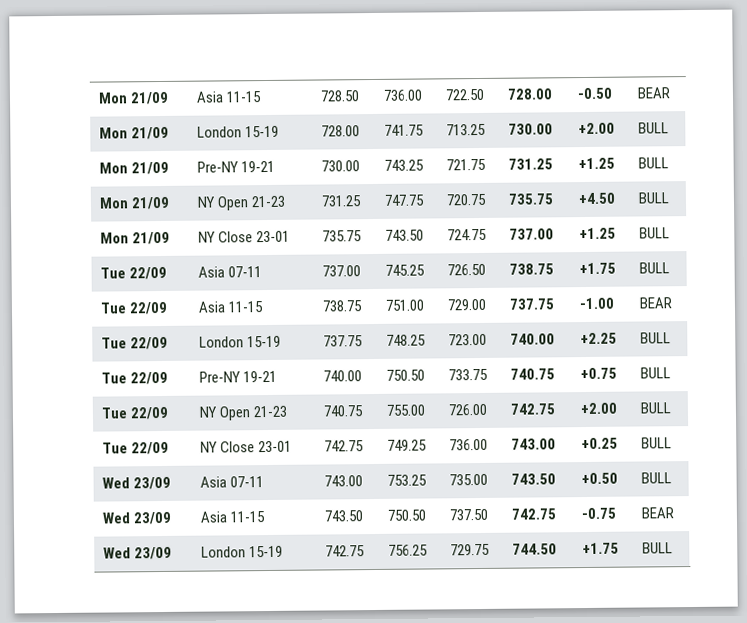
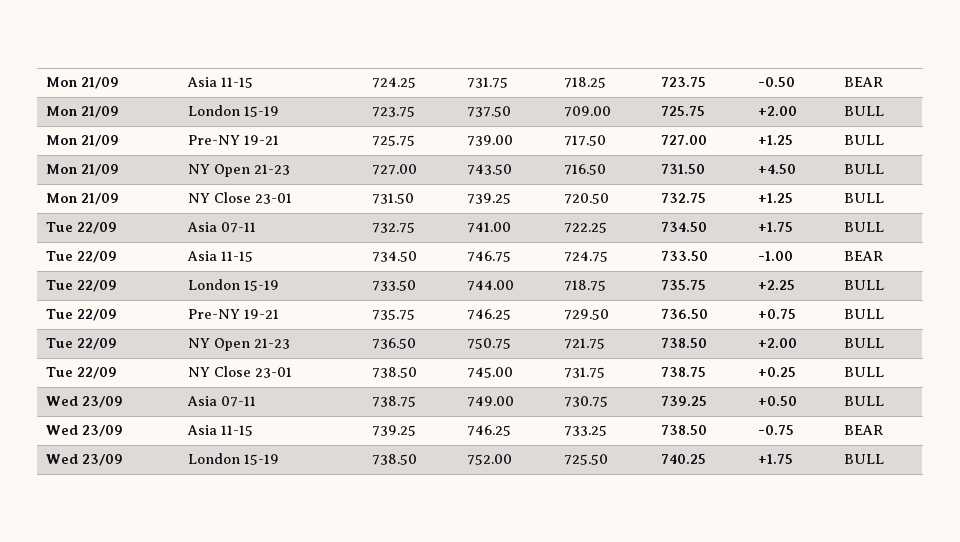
- Mon 21/09 | Asia 11-15 | 728.50 | 736.00 | 722.50 | 728.00 | -0.50 | BEAR
+ Mon 21/09 | Asia 11-15 | 724.25 | 731.75 | 718.25 | 723.75 | -0.50 | BEAR
- Mon 21/09 | London 15-19 | 728.00 | 741.75 | 713.25 | 730.00 | +2.00 | BULL
+ Mon 21/09 | London 15-19 | 723.75 | 737.50 | 709.00 | 725.75 | +2.00 | BULL
- Mon 21/09 | Pre-NY 19-21 | 730.00 | 743.25 | 721.75 | 731.25 | +1.25 | BULL
+ Mon 21/09 | Pre-NY 19-21 | 725.75 | 739.00 | 717.50 | 727.00 | +1.25 | BULL
- Mon 21/09 | NY Open 21-23 | 731.25 | 747.75 | 720.75 | 735.75 | +4.50 | BULL
+ Mon 21/09 | NY Open 21-23 | 727.00 | 743.50 | 716.50 | 731.50 | +4.50 | BULL
- Mon 21/09 | NY Close 23-01 | 735.75 | 743.50 | 724.75 | 737.00 | +1.25 | BULL
+ Mon 21/09 | NY Close 23-01 | 731.50 | 739.25 | 720.50 | 732.75 | +1.25 | BULL
- Tue 22/09 | Asia 07-11 | 737.00 | 745.25 | 726.50 | 738.75 | +1.75 | BULL
+ Tue 22/09 | Asia 07-11 | 732.75 | 741.00 | 722.25 | 734.50 | +1.75 | BULL
- Tue 22/09 | Asia 11-15 | 738.75 | 751.00 | 729.00 | 737.75 | -1.00 | BEAR
+ Tue 22/09 | Asia 11-15 | 734.50 | 746.75 | 724.75 | 733.50 | -1.00 | BEAR
- Tue 22/09 | London 15-19 | 737.75 | 748.25 | 723.00 | 740.00 | +2.25 | BULL
+ Tue 22/09 | London 15-19 | 733.50 | 744.00 | 718.75 | 735.75 | +2.25 | BULL
- Tue 22/09 | Pre-NY 19-21 | 740.00 | 750.50 | 733.75 | 740.75 | +0.75 | BULL
+ Tue 22/09 | Pre-NY 19-21 | 735.75 | 746.25 | 729.50 | 736.50 | +0.75 | BULL
- Tue 22/09 | NY Open 21-23 | 740.75 | 755.00 | 726.00 | 742.75 | +2.00 | BULL
+ Tue 22/09 | NY Open 21-23 | 736.50 | 750.75 | 721.75 | 738.50 | +2.00 | BULL
- Tue 22/09 | NY Close 23-01 | 742.75 | 749.25 | 736.00 | 743.00 | +0.25 | BULL
+ Tue 22/09 | NY Close 23-01 | 738.50 | 745.00 | 731.75 | 738.75 | +0.25 | BULL
- Wed 23/09 | Asia 07-11 | 743.00 | 753.25 | 735.00 | 743.50 | +0.50 | BULL
+ Wed 23/09 | Asia 07-11 | 738.75 | 749.00 | 730.75 | 739.25 | +0.50 | BULL
- Wed 23/09 | Asia 11-15 | 743.50 | 750.50 | 737.50 | 742.75 | -0.75 | BEAR
+ Wed 23/09 | Asia 11-15 | 739.25 | 746.25 | 733.25 | 738.50 | -0.75 | BEAR
- Wed 23/09 | London 15-19 | 742.75 | 756.25 | 729.75 | 744.50 | +1.75 | BULL
+ Wed 23/09 | London 15-19 | 738.50 | 752.00 | 725.50 | 740.25 | +1.75 | BULL

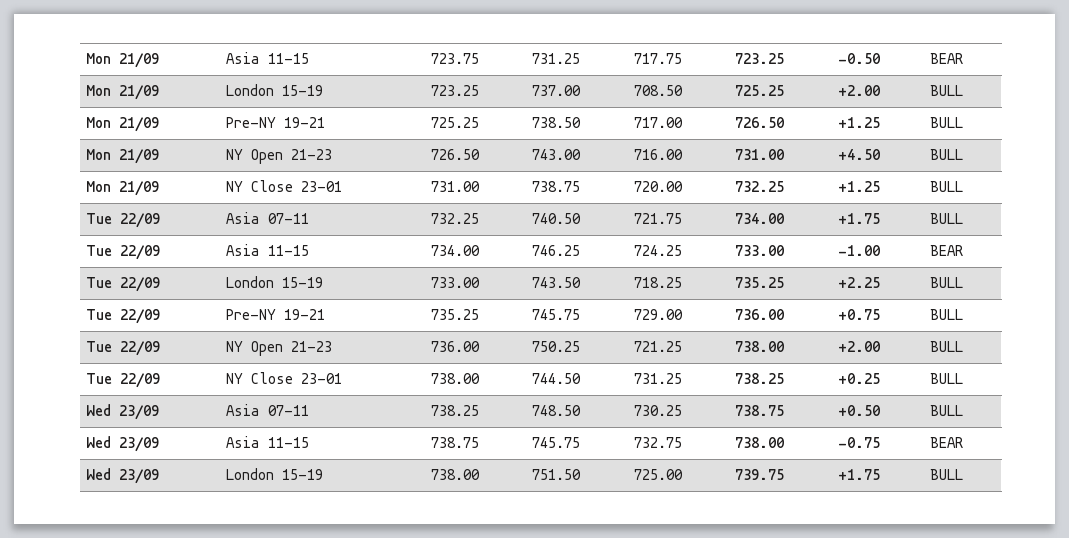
- Mon 21/09 | Asia 11-15 | 724.25 | 731.75 | 718.25 | 723.75 | -0.50 | BEAR
+ Mon 21/09 | Asia 11-15 | 723.75 | 731.25 | 717.75 | 723.25 | -0.50 | BEAR
- Mon 21/09 | London 15-19 | 723.75 | 737.50 | 709.00 | 725.75 | +2.00 | BULL
+ Mon 21/09 | London 15-19 | 723.25 | 737.00 | 708.50 | 725.25 | +2.00 | BULL
- Mon 21/09 | Pre-NY 19-21 | 725.75 | 739.00 | 717.50 | 727.00 | +1.25 | BULL
+ Mon 21/09 | Pre-NY 19-21 | 725.25 | 738.50 | 717.00 | 726.50 | +1.25 | BULL
- Mon 21/09 | NY Open 21-23 | 727.00 | 743.50 | 716.50 | 731.50 | +4.50 | BULL
+ Mon 21/09 | NY Open 21-23 | 726.50 | 743.00 | 716.00 | 731.00 | +4.50 | BULL
- Mon 21/09 | NY Close 23-01 | 731.50 | 739.25 | 720.50 | 732.75 | +1.25 | BULL
+ Mon 21/09 | NY Close 23-01 | 731.00 | 738.75 | 720.00 | 732.25 | +1.25 | BULL
- Tue 22/09 | Asia 07-11 | 732.75 | 741.00 | 722.25 | 734.50 | +1.75 | BULL
+ Tue 22/09 | Asia 07-11 | 732.25 | 740.50 | 721.75 | 734.00 | +1.75 | BULL
- Tue 22/09 | Asia 11-15 | 734.50 | 746.75 | 724.75 | 733.50 | -1.00 | BEAR
+ Tue 22/09 | Asia 11-15 | 734.00 | 746.25 | 724.25 | 733.00 | -1.00 | BEAR
- Tue 22/09 | London 15-19 | 733.50 | 744.00 | 718.75 | 735.75 | +2.25 | BULL
+ Tue 22/09 | London 15-19 | 733.00 | 743.50 | 718.25 | 735.25 | +2.25 | BULL
- Tue 22/09 | Pre-NY 19-21 | 735.75 | 746.25 | 729.50 | 736.50 | +0.75 | BULL
+ Tue 22/09 | Pre-NY 19-21 | 735.25 | 745.75 | 729.00 | 736.00 | +0.75 | BULL
- Tue 22/09 | NY Open 21-23 | 736.50 | 750.75 | 721.75 | 738.50 | +2.00 | BULL
+ Tue 22/09 | NY Open 21-23 | 736.00 | 750.25 | 721.25 | 738.00 | +2.00 | BULL
- Tue 22/09 | NY Close 23-01 | 738.50 | 745.00 | 731.75 | 738.75 | +0.25 | BULL
+ Tue 22/09 | NY Close 23-01 | 738.00 | 744.50 | 731.25 | 738.25 | +0.25 | BULL
- Wed 23/09 | Asia 07-11 | 738.75 | 749.00 | 730.75 | 739.25 | +0.50 | BULL
+ Wed 23/09 | Asia 07-11 | 738.25 | 748.50 | 730.25 | 738.75 | +0.50 | BULL
- Wed 23/09 | Asia 11-15 | 739.25 | 746.25 | 733.25 | 738.50 | -0.75 | BEAR
+ Wed 23/09 | Asia 11-15 | 738.75 | 745.75 | 732.75 | 738.00 | -0.75 | BEAR
- Wed 23/09 | London 15-19 | 738.50 | 752.00 | 725.50 | 740.25 | +1.75 | BULL
+ Wed 23/09 | London 15-19 | 738.00 | 751.50 | 725.00 | 739.75 | +1.75 | BULL

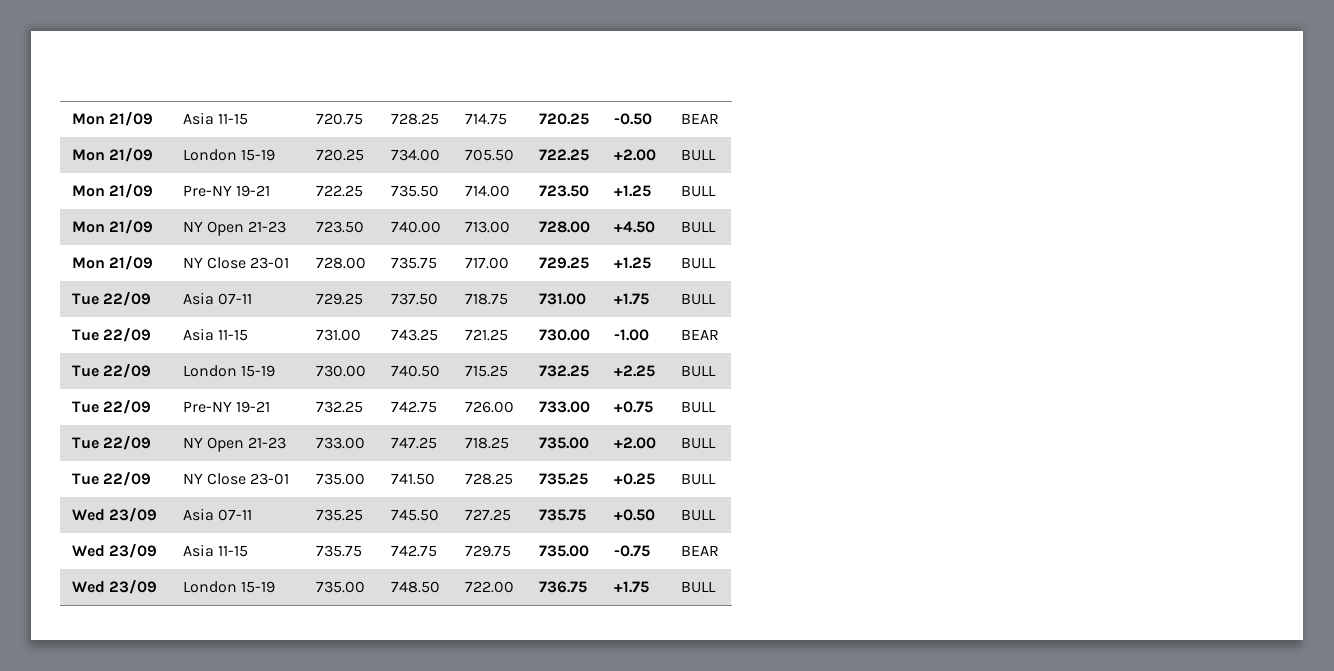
- Mon 21/09 | Asia 11-15 | 723.75 | 731.25 | 717.75 | 723.25 | -0.50 | BEAR
+ Mon 21/09 | Asia 11-15 | 720.75 | 728.25 | 714.75 | 720.25 | -0.50 | BEAR
- Mon 21/09 | London 15-19 | 723.25 | 737.00 | 708.50 | 725.25 | +2.00 | BULL
+ Mon 21/09 | London 15-19 | 720.25 | 734.00 | 705.50 | 722.25 | +2.00 | BULL
- Mon 21/09 | Pre-NY 19-21 | 725.25 | 738.50 | 717.00 | 726.50 | +1.25 | BULL
+ Mon 21/09 | Pre-NY 19-21 | 722.25 | 735.50 | 714.00 | 723.50 | +1.25 | BULL
- Mon 21/09 | NY Open 21-23 | 726.50 | 743.00 | 716.00 | 731.00 | +4.50 | BULL
+ Mon 21/09 | NY Open 21-23 | 723.50 | 740.00 | 713.00 | 728.00 | +4.50 | BULL
- Mon 21/09 | NY Close 23-01 | 731.00 | 738.75 | 720.00 | 732.25 | +1.25 | BULL
+ Mon 21/09 | NY Close 23-01 | 728.00 | 735.75 | 717.00 | 729.25 | +1.25 | BULL
- Tue 22/09 | Asia 07-11 | 732.25 | 740.50 | 721.75 | 734.00 | +1.75 | BULL
+ Tue 22/09 | Asia 07-11 | 729.25 | 737.50 | 718.75 | 731.00 | +1.75 | BULL
- Tue 22/09 | Asia 11-15 | 734.00 | 746.25 | 724.25 | 733.00 | -1.00 | BEAR
+ Tue 22/09 | Asia 11-15 | 731.00 | 743.25 | 721.25 | 730.00 | -1.00 | BEAR
- Tue 22/09 | London 15-19 | 733.00 | 743.50 | 718.25 | 735.25 | +2.25 | BULL
+ Tue 22/09 | London 15-19 | 730.00 | 740.50 | 715.25 | 732.25 | +2.25 | BULL
- Tue 22/09 | Pre-NY 19-21 | 735.25 | 745.75 | 729.00 | 736.00 | +0.75 | BULL
+ Tue 22/09 | Pre-NY 19-21 | 732.25 | 742.75 | 726.00 | 733.00 | +0.75 | BULL
- Tue 22/09 | NY Open 21-23 | 736.00 | 750.25 | 721.25 | 738.00 | +2.00 | BULL
+ Tue 22/09 | NY Open 21-23 | 733.00 | 747.25 | 718.25 | 735.00 | +2.00 | BULL
- Tue 22/09 | NY Close 23-01 | 738.00 | 744.50 | 731.25 | 738.25 | +0.25 | BULL
+ Tue 22/09 | NY Close 23-01 | 735.00 | 741.50 | 728.25 | 735.25 | +0.25 | BULL
- Wed 23/09 | Asia 07-11 | 738.25 | 748.50 | 730.25 | 738.75 | +0.50 | BULL
+ Wed 23/09 | Asia 07-11 | 735.25 | 745.50 | 727.25 | 735.75 | +0.50 | BULL
- Wed 23/09 | Asia 11-15 | 738.75 | 745.75 | 732.75 | 738.00 | -0.75 | BEAR
+ Wed 23/09 | Asia 11-15 | 735.75 | 742.75 | 729.75 | 735.00 | -0.75 | BEAR
- Wed 23/09 | London 15-19 | 738.00 | 751.50 | 725.00 | 739.75 | +1.75 | BULL
+ Wed 23/09 | London 15-19 | 735.00 | 748.50 | 722.00 | 736.75 | +1.75 | BULL

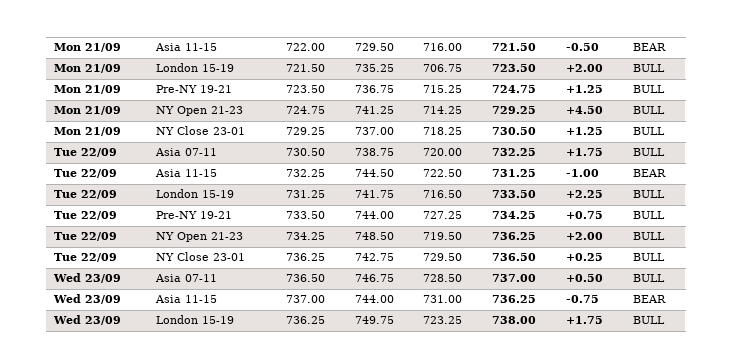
- Mon 21/09 | Asia 11-15 | 720.75 | 728.25 | 714.75 | 720.25 | -0.50 | BEAR
+ Mon 21/09 | Asia 11-15 | 722.00 | 729.50 | 716.00 | 721.50 | -0.50 | BEAR
- Mon 21/09 | London 15-19 | 720.25 | 734.00 | 705.50 | 722.25 | +2.00 | BULL
+ Mon 21/09 | London 15-19 | 721.50 | 735.25 | 706.75 | 723.50 | +2.00 | BULL
- Mon 21/09 | Pre-NY 19-21 | 722.25 | 735.50 | 714.00 | 723.50 | +1.25 | BULL
+ Mon 21/09 | Pre-NY 19-21 | 723.50 | 736.75 | 715.25 | 724.75 | +1.25 | BULL
- Mon 21/09 | NY Open 21-23 | 723.50 | 740.00 | 713.00 | 728.00 | +4.50 | BULL
+ Mon 21/09 | NY Open 21-23 | 724.75 | 741.25 | 714.25 | 729.25 | +4.50 | BULL
- Mon 21/09 | NY Close 23-01 | 728.00 | 735.75 | 717.00 | 729.25 | +1.25 | BULL
+ Mon 21/09 | NY Close 23-01 | 729.25 | 737.00 | 718.25 | 730.50 | +1.25 | BULL
- Tue 22/09 | Asia 07-11 | 729.25 | 737.50 | 718.75 | 731.00 | +1.75 | BULL
+ Tue 22/09 | Asia 07-11 | 730.50 | 738.75 | 720.00 | 732.25 | +1.75 | BULL
- Tue 22/09 | Asia 11-15 | 731.00 | 743.25 | 721.25 | 730.00 | -1.00 | BEAR
+ Tue 22/09 | Asia 11-15 | 732.25 | 744.50 | 722.50 | 731.25 | -1.00 | BEAR
- Tue 22/09 | London 15-19 | 730.00 | 740.50 | 715.25 | 732.25 | +2.25 | BULL
+ Tue 22/09 | London 15-19 | 731.25 | 741.75 | 716.50 | 733.50 | +2.25 | BULL
- Tue 22/09 | Pre-NY 19-21 | 732.25 | 742.75 | 726.00 | 733.00 | +0.75 | BULL
+ Tue 22/09 | Pre-NY 19-21 | 733.50 | 744.00 | 727.25 | 734.25 | +0.75 | BULL
- Tue 22/09 | NY Open 21-23 | 733.00 | 747.25 | 718.25 | 735.00 | +2.00 | BULL
+ Tue 22/09 | NY Open 21-23 | 734.25 | 748.50 | 719.50 | 736.25 | +2.00 | BULL
- Tue 22/09 | NY Close 23-01 | 735.00 | 741.50 | 728.25 | 735.25 | +0.25 | BULL
+ Tue 22/09 | NY Close 23-01 | 736.25 | 742.75 | 729.50 | 736.50 | +0.25 | BULL
- Wed 23/09 | Asia 07-11 | 735.25 | 745.50 | 727.25 | 735.75 | +0.50 | BULL
+ Wed 23/09 | Asia 07-11 | 736.50 | 746.75 | 728.50 | 737.00 | +0.50 | BULL
- Wed 23/09 | Asia 11-15 | 735.75 | 742.75 | 729.75 | 735.00 | -0.75 | BEAR
+ Wed 23/09 | Asia 11-15 | 737.00 | 744.00 | 731.00 | 736.25 | -0.75 | BEAR
- Wed 23/09 | London 15-19 | 735.00 | 748.50 | 722.00 | 736.75 | +1.75 | BULL
+ Wed 23/09 | London 15-19 | 736.25 | 749.75 | 723.25 | 738.00 | +1.75 | BULL

